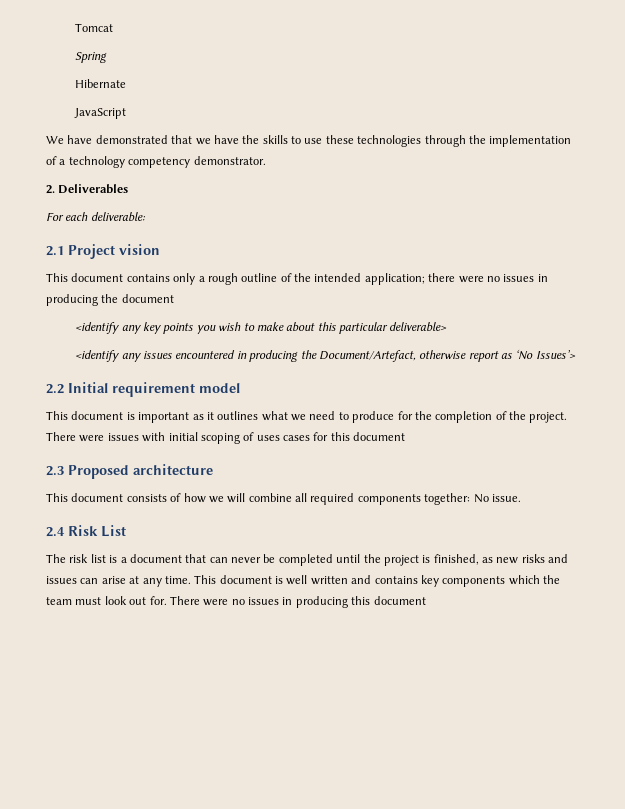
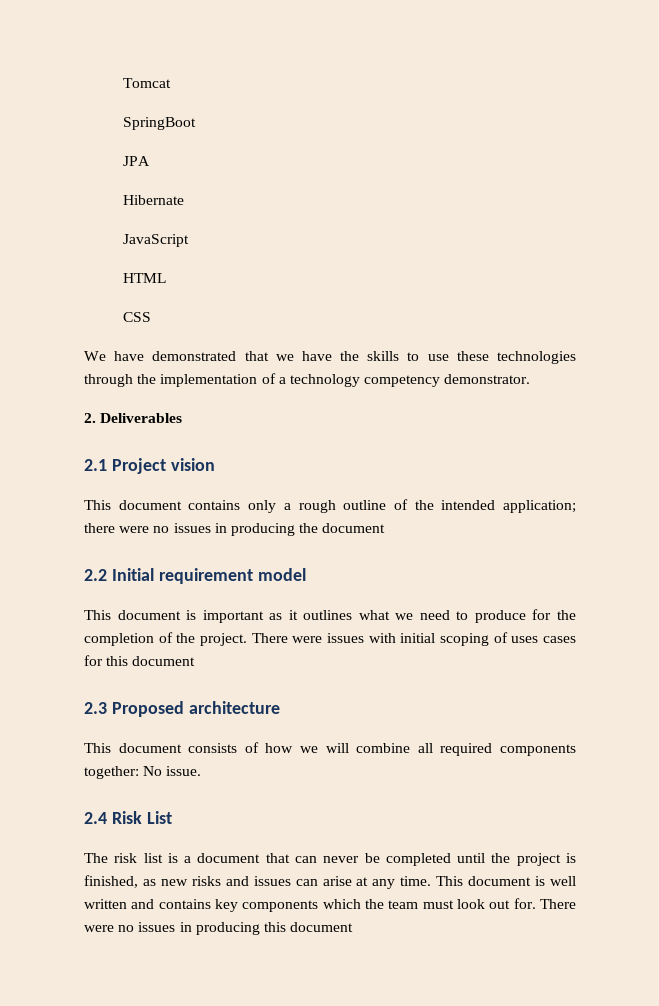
- Spring
+ SpringBoot
+ JPA
+ HTML
+ CSS
- For each deliverable:
- <identify any key points you wish to make about this particular deliverable>
- <identify any issues encountered in producing the Document/Artefact, otherwise report as ‘No Issues’>

